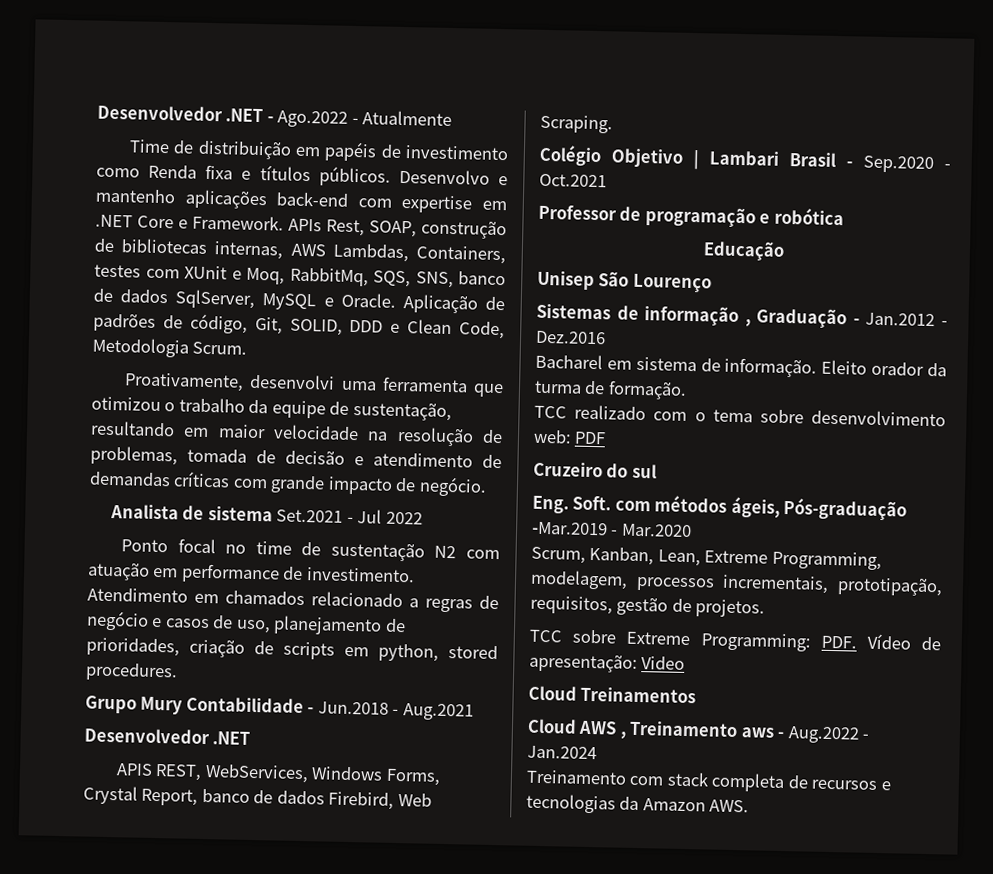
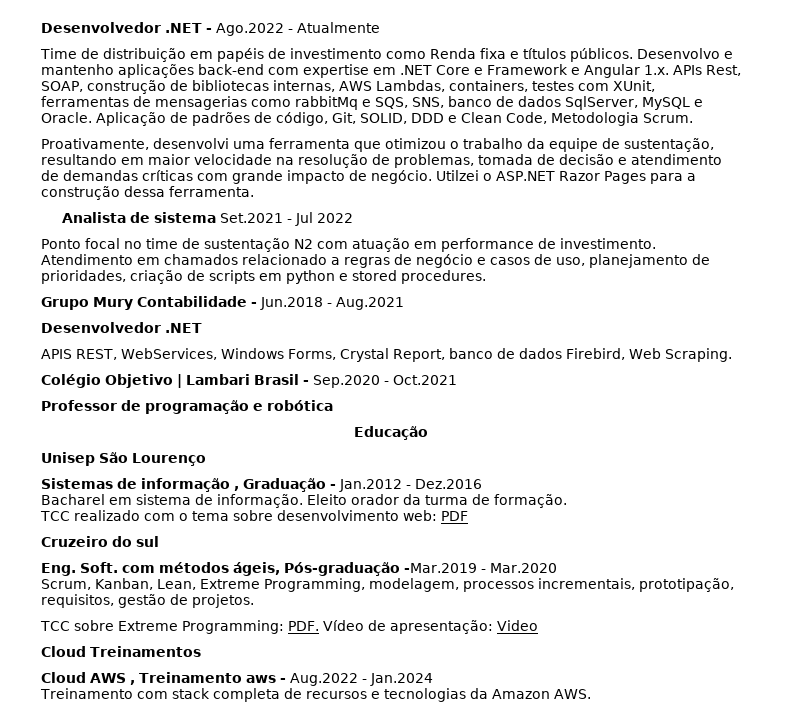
- Desenvolvo e mantenho aplicações back-end com expertise em .NET Core e Framework. APIs Rest, SOAP, construção de bibliotecas internas, AWS Lambdas, Containers, testes com XUnit e Moq, RabbitMq, SQS, SNS, banco de dados SqlServer, MySQL e Oracle.
+ Desenvolvo e mantenho aplicações back-end com expertise em .NET Core e Framework e Angular 1.x. APIs Rest, SOAP, construção de bibliotecas internas, AWS Lambdas, containers, testes com XUnit, ferramentas de mensagerias como rabbitMq e SQS, SNS, banco de dados SqlServer, MySQL e Oracle.
+ Utilzei o ASP.NET Razor Pages para a construção dessa ferramenta.
- Atendimento em chamados relacionado a regras de negócio e casos de uso, planejamento de prioridades, criação de scripts em python, stored procedures.
+ Atendimento em chamados relacionado a regras de negócio e casos de uso, planejamento de prioridades, criação de scripts em python e stored procedures.

